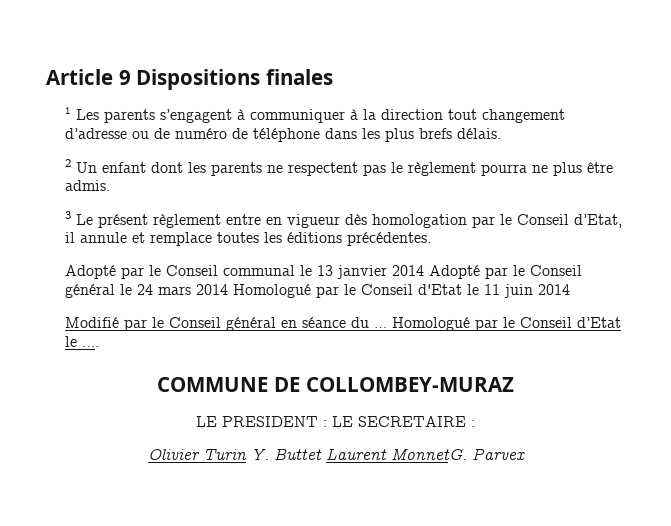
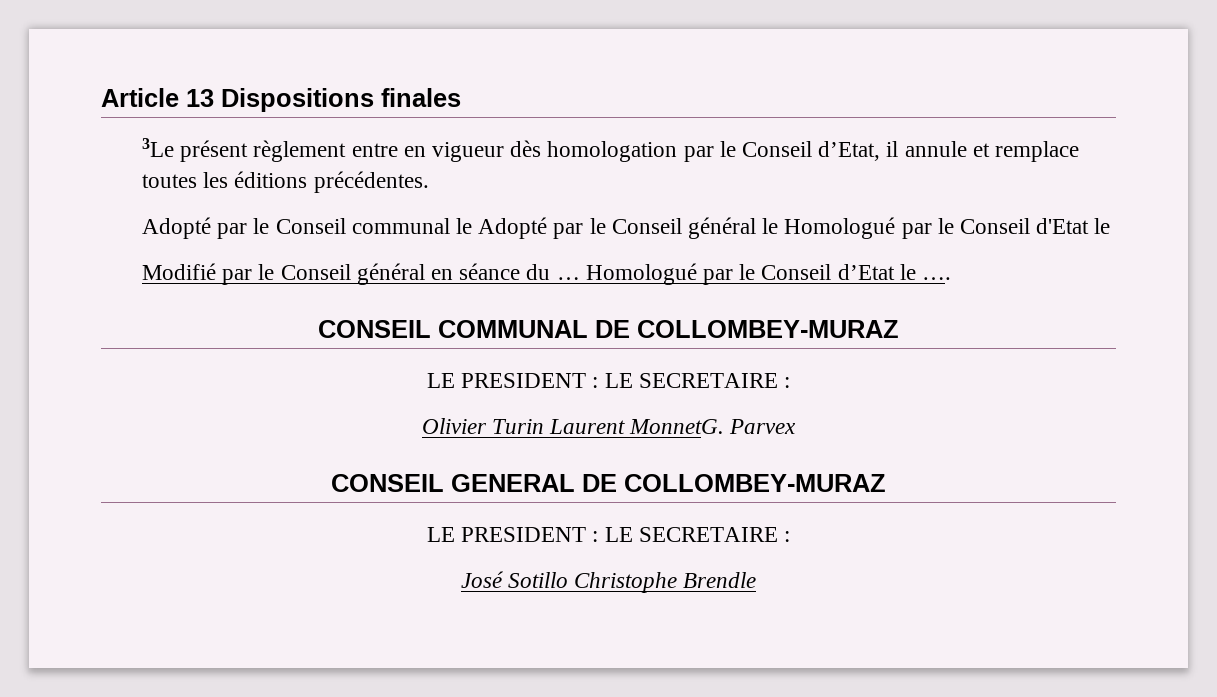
- Article 9 Dispositions finales
+ Article 13 Dispositions finales
- 1 Les parents s’engagent à communiquer à la direction tout changement d’adresse ou de numéro de téléphone dans les plus brefs délais.
- 2 Un enfant dont les parents ne respectent pas le règlement pourra ne plus être admis.
- 3 Le présent règlement entre en vigueur dès homologation par le Conseil d’Etat, il annule et remplace toutes les éditions précédentes.
+ 3Le présent règlement entre en vigueur dès homologation par le Conseil d’Etat, il annule et remplace toutes les éditions précédentes.
- Adopté par le Conseil communal le 13 janvier 2014 Adopté par le Conseil général le 24 mars 2014 Homologué par le Conseil d'Etat le 11 juin 2014
+ Adopté par le Conseil communal le Adopté par le Conseil général le Homologué par le Conseil d'Etat le
- COMMUNE DE COLLOMBEY-MURAZ
+ CONSEIL COMMUNAL DE COLLOMBEY-MURAZ
- Olivier Turin Y. Buttet Laurent MonnetG.
+ Olivier Turin Laurent MonnetG.
+ CONSEIL GENERAL DE COLLOMBEY-MURAZ
+ LE PRESIDENT : LE SECRETAIRE :
+ José Sotillo Christophe Brendle

